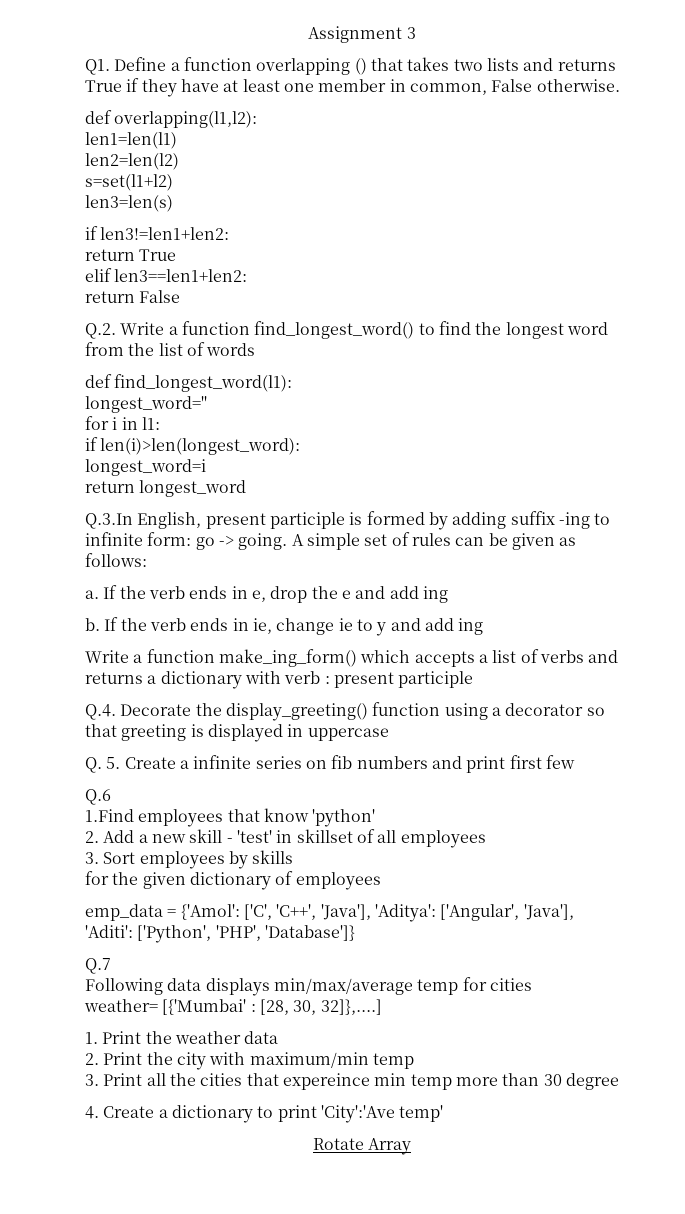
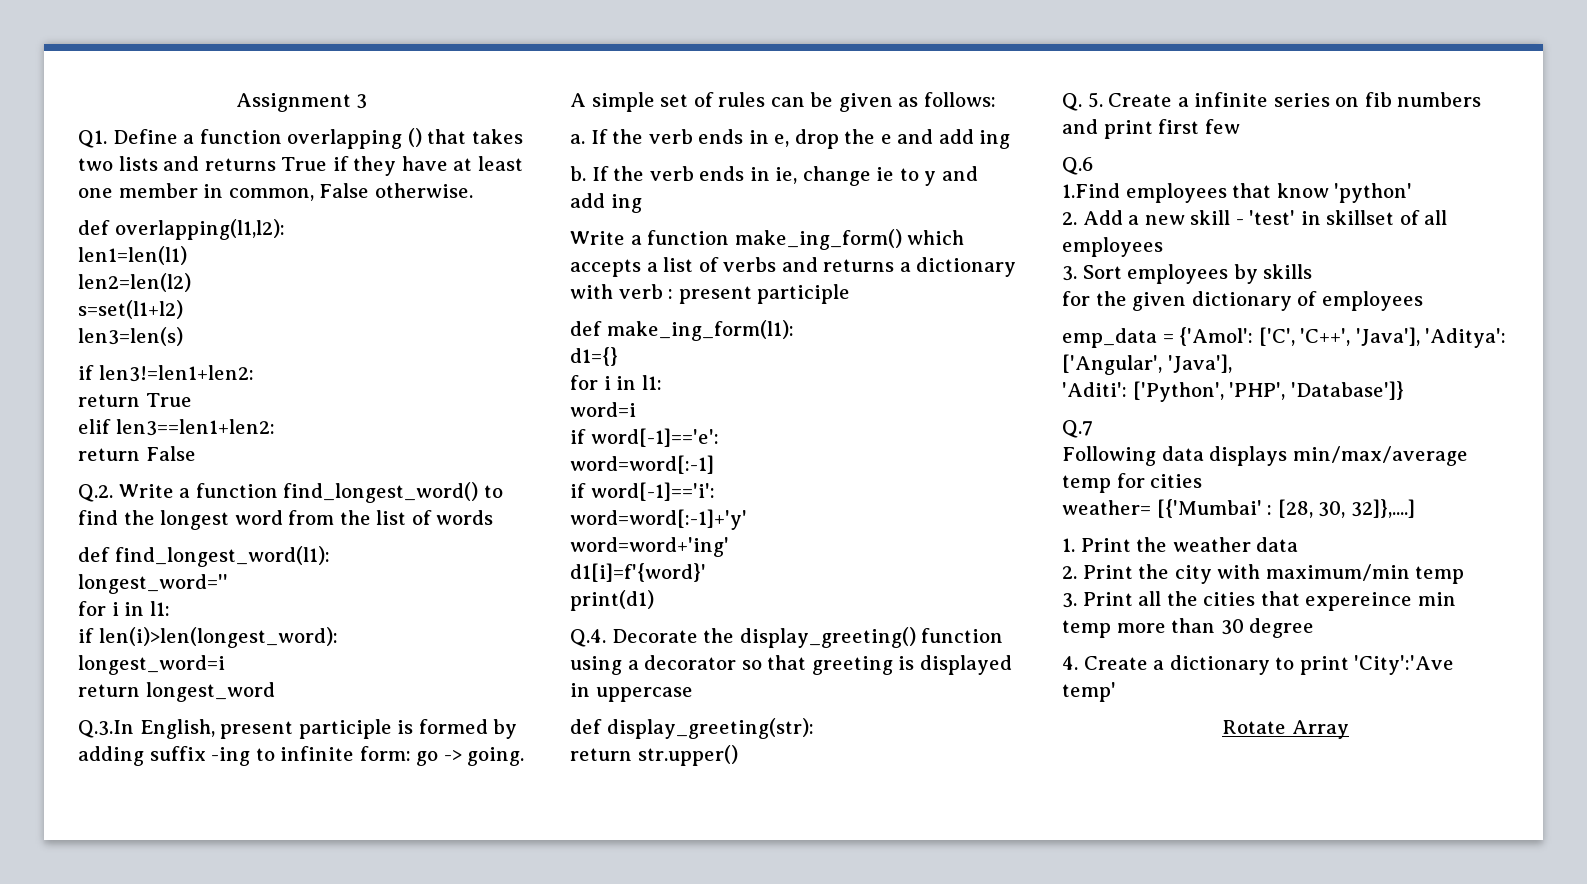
+ def make_ing_form(l1):
+ d1={}
+ for i in l1:
+ word=i
+ if word[-1]=='e':
+ word=word[:-1]
+ if word[-1]=='i':
+ word=word[:-1]+'y'
+ word=word+'ing'
+ d1[i]=f'{word}'
+ print(d1)
+ def display_greeting(str):
+ return str.upper()

